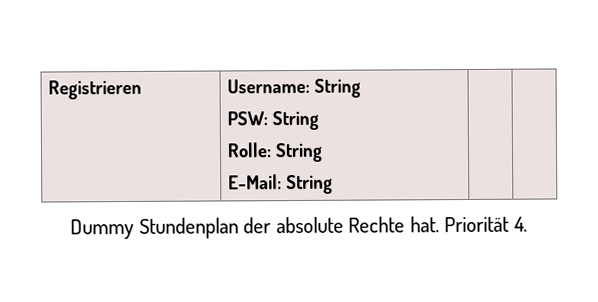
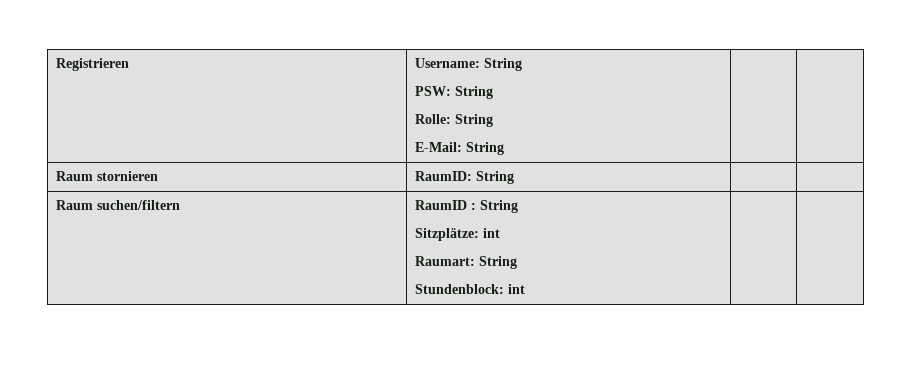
- Dummy Stundenplan der absolute Rechte hat. Priorität 4.
+ Raum stornieren | RaumID: String | |
+ Raum suchen/filtern | RaumID : String
+ Sitzplätze: int
+ Raumart: String
+ Stundenblock: int | |

